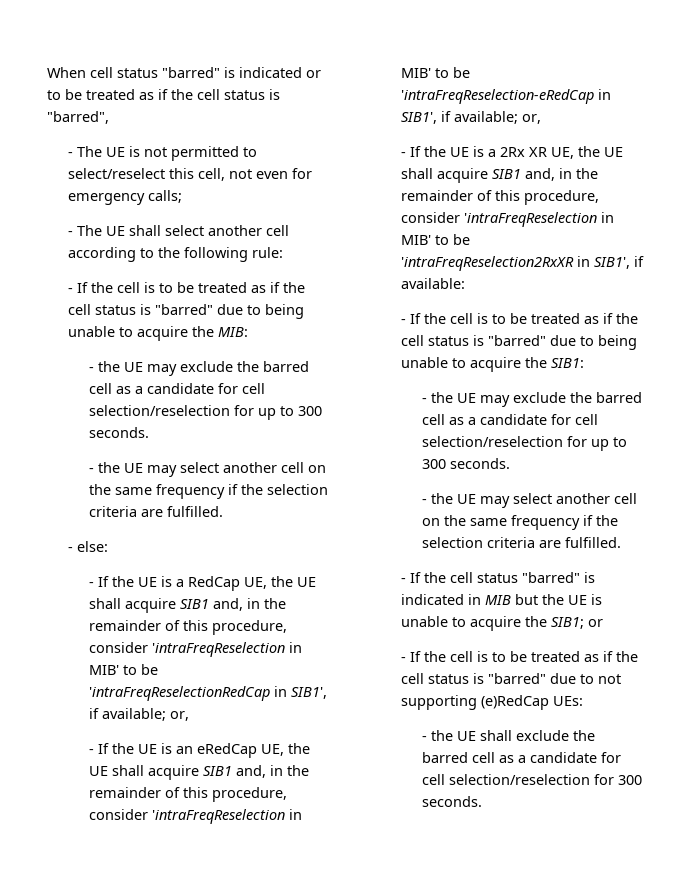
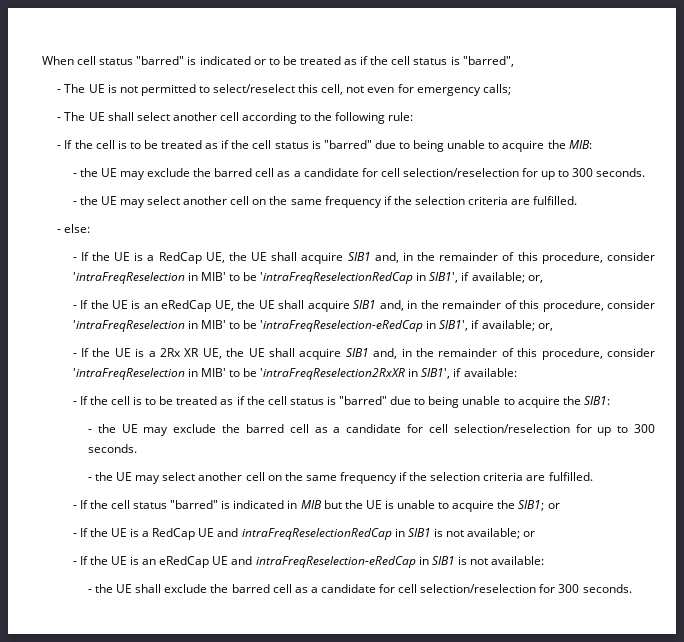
- - If the cell is to be treated as if the cell status is "barred" due to not supporting (e)RedCap UEs:
+ - If the UE is a RedCap UE and intraFreqReselectionRedCap in SIB1 is not available; or
+ - If the UE is an eRedCap UE and intraFreqReselection-eRedCap in SIB1 is not available:

